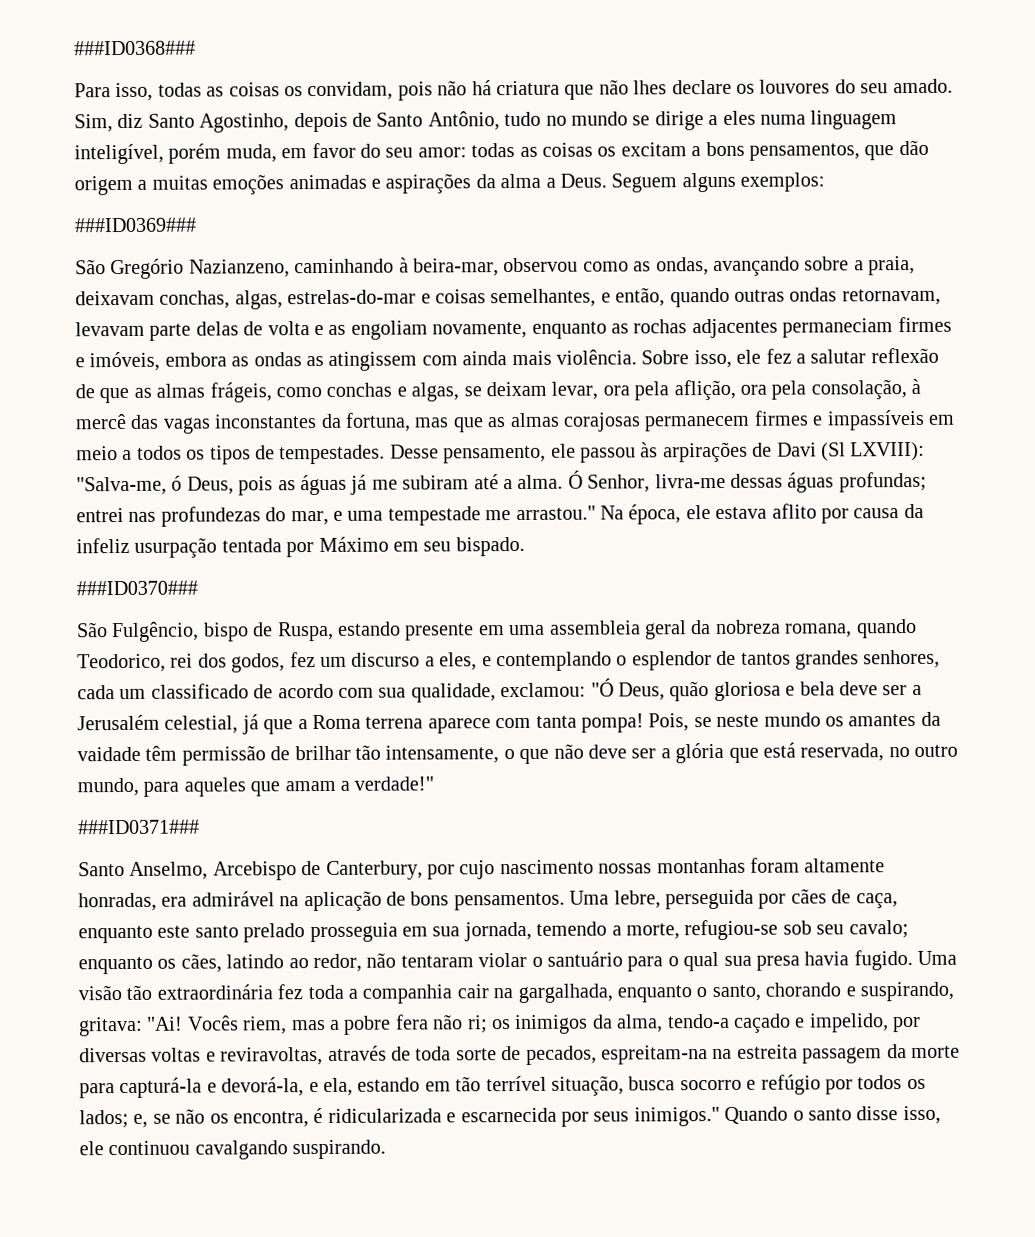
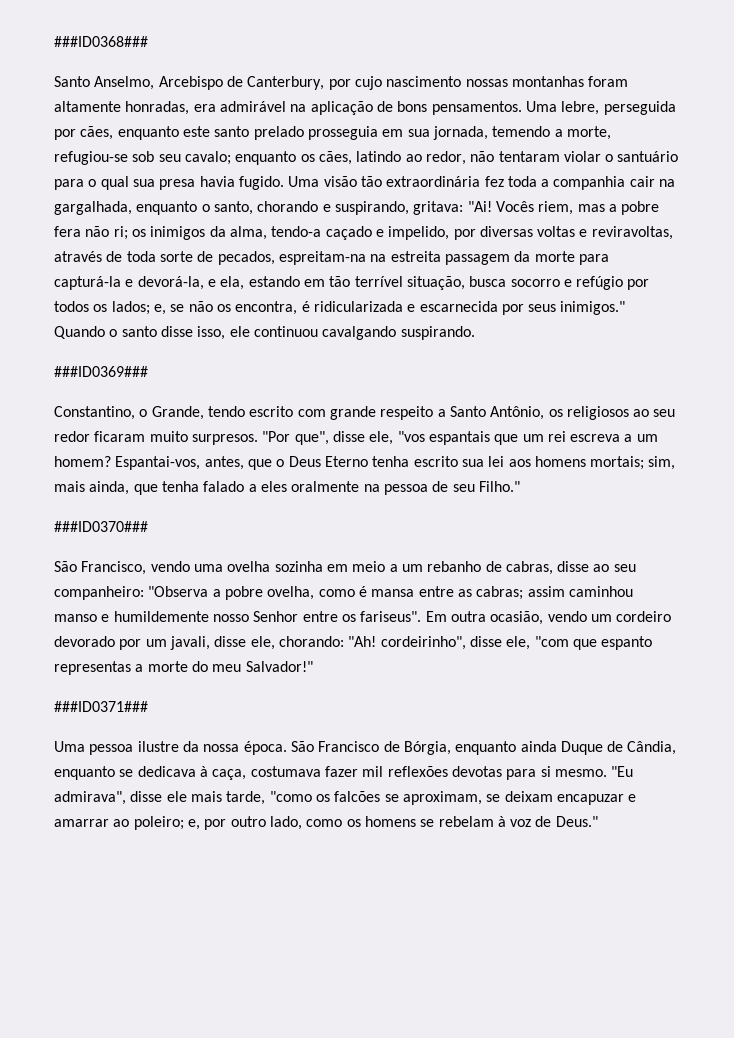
- Para isso, todas as coisas os convidam, pois não há criatura que não lhes declare os louvores do seu amado. Sim, diz Santo Agostinho, depois de Santo Antônio, tudo no mundo se dirige a eles numa linguagem inteligível, porém muda, em favor do seu amor: todas as coisas os excitam a bons pensamentos, que dão origem a muitas emoções animadas e aspirações da alma a Deus. Seguem alguns exemplos:
- ###ID0369###
- São Gregório Nazianzeno, caminhando à beira-mar, observou como as ondas, avançando sobre a praia, deixavam conchas, algas, estrelas-do-mar e coisas semelhantes, e então, quando outras ondas retornavam, levavam parte delas de volta e as engoliam novamente, enquanto as rochas adjacentes permaneciam firmes e imóveis, embora as ondas as atingissem com ainda mais violência. Sobre isso, ele fez a salutar reflexão de que as almas frágeis, como conchas e algas, se deixam levar, ora pela aflição, ora pela consolação, à mercê das vagas inconstantes da fortuna, mas que as almas corajosas permanecem firmes e impassíveis em meio a todos os tipos de tempestades. Desse pensamento, ele passou às arpirações de Davi (Sl LXVIII): "Salva-me, ó Deus, pois as águas já me subiram até a alma. Ó Senhor, livra-me dessas águas profundas; entrei nas profundezas do mar, e uma tempestade me arrastou." Na época, ele estava aflito por causa da infeliz usurpação tentada por Máximo em seu bispado.
- ###ID0370###
- São Fulgêncio, bispo de Ruspa, estando presente em uma assembleia geral da nobreza romana, quando Teodorico, rei dos godos, fez um discurso a eles, e contemplando o esplendor de tantos grandes senhores, cada um classificado de acordo com sua qualidade, exclamou: "Ó Deus, quão gloriosa e bela deve ser a Jerusalém celestial, já que a Roma terrena aparece com tanta pompa! Pois, se neste mundo os amantes da vaidade têm permissão de brilhar tão intensamente, o que não deve ser a glória que está reservada, no outro mundo, para aqueles que amam a verdade!"
- ###ID0371###
- Uma lebre, perseguida por cães de caça, enquanto este santo prelado prosseguia em sua jornada, temendo a morte, refugiou-se sob seu cavalo; enquanto os cães, latindo ao redor, não tentaram violar o santuário para o qual sua presa havia fugido.
+ Uma lebre, perseguida por cães, enquanto este santo prelado prosseguia em sua jornada, temendo a morte, refugiou-se sob seu cavalo; enquanto os cães, latindo ao redor, não tentaram violar o santuário para o qual sua presa havia fugido.
+ ###ID0369###
+ Constantino, o Grande, tendo escrito com grande respeito a Santo Antônio, os religiosos ao seu redor ficaram muito surpresos. "Por que", disse ele, "vos espantais que um rei escreva a um homem? Espantai-vos, antes, que o Deus Eterno tenha escrito sua lei aos homens mortais; sim, mais ainda, que tenha falado a eles oralmente na pessoa de seu Filho."
+ ###ID0370###
+ São Francisco, vendo uma ovelha sozinha em meio a um rebanho de cabras, disse ao seu companheiro: "Observa a pobre ovelha, como é mansa entre as cabras; assim caminhou manso e humildemente nosso Senhor entre os fariseus". Em outra ocasião, vendo um cordeiro devorado por um javali, disse ele, chorando: "Ah! cordeirinho", disse ele, "com que espanto representas a morte do meu Salvador!"
+ ###ID0371###
+ Uma pessoa ilustre da nossa época. São Francisco de Bórgia, enquanto ainda Duque de Cândia, enquanto se dedicava à caça, costumava fazer mil reflexões devotas para si mesmo. "Eu admirava", disse ele mais tarde, "como os falcões se aproximam, se deixam encapuzar e amarrar ao poleiro; e, por outro lado, como os homens se rebelam à voz de Deus."

